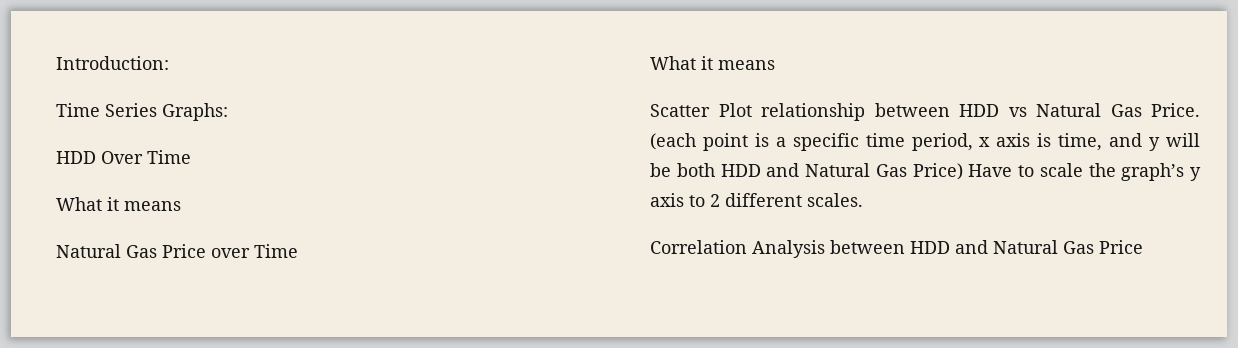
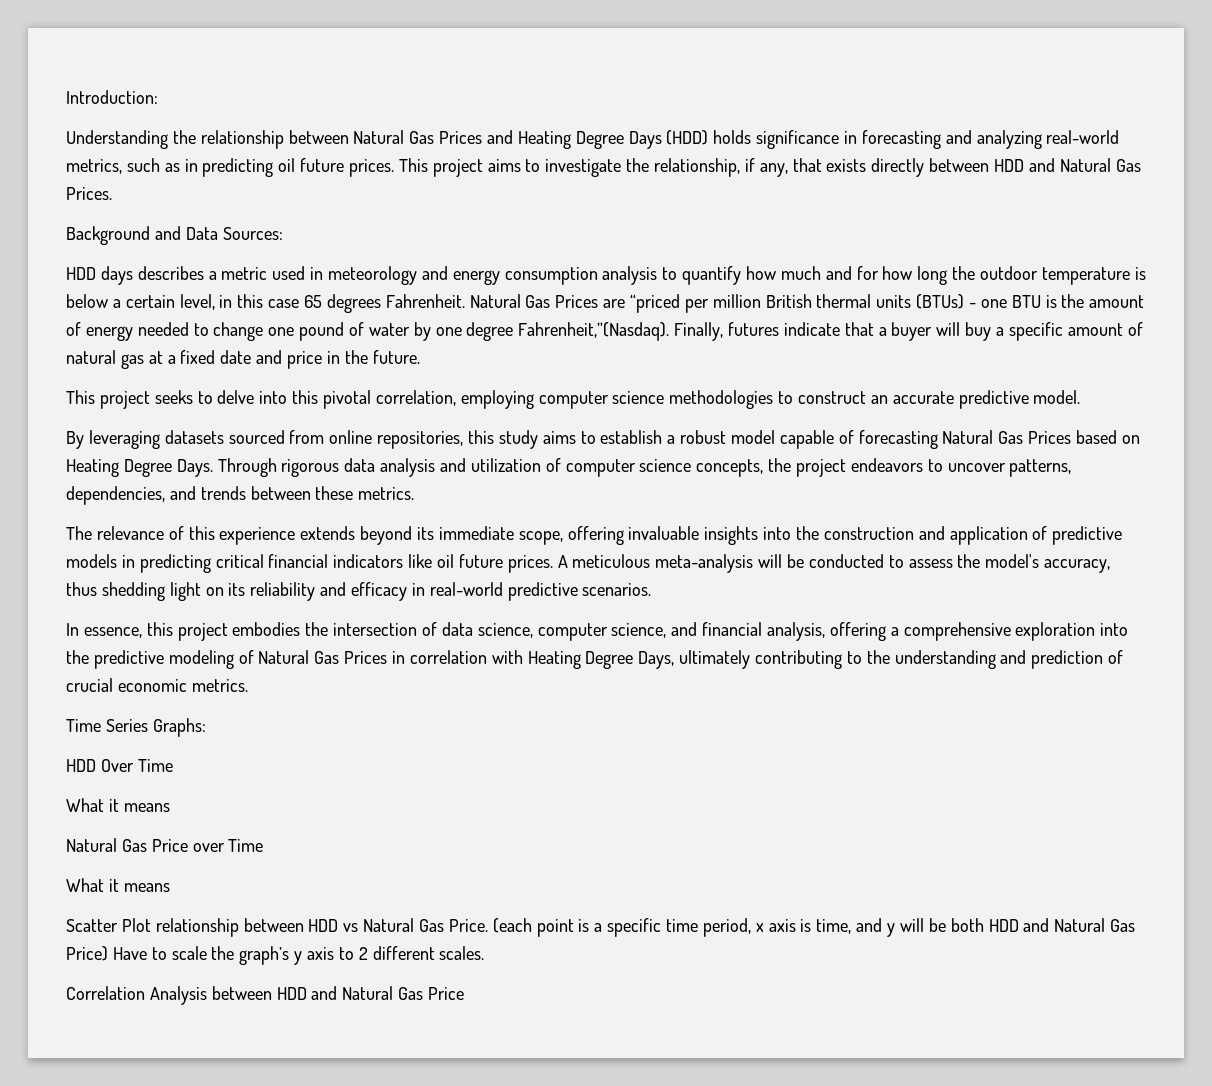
+ Understanding the relationship between Natural Gas Prices and Heating Degree Days (HDD) holds significance in forecasting and analyzing real-world metrics, such as in predicting oil future prices. This project aims to investigate the relationship, if any, that exists directly between HDD and Natural Gas Prices.
+ Background and Data Sources:
+ HDD days describes a metric used in meteorology and energy consumption analysis to quantify how much and for how long the outdoor temperature is below a certain level, in this case 65 degrees Fahrenheit. Natural Gas Prices are “priced per million British thermal units (BTUs) - one BTU is the amount of energy needed to change one pound of water by one degree Fahrenheit,”(Nasdaq). Finally, futures indicate that a buyer will buy a specific amount of natural gas at a fixed date and price in the future.
+ This project seeks to delve into this pivotal correlation, employing computer science methodologies to construct an accurate predictive model.
+ By leveraging datasets sourced from online repositories, this study aims to establish a robust model capable of forecasting Natural Gas Prices based on Heating Degree Days. Through rigorous data analysis and utilization of computer science concepts, the project endeavors to uncover patterns, dependencies, and trends between these metrics.
+ The relevance of this experience extends beyond its immediate scope, offering invaluable insights into the construction and application of predictive models in predicting critical financial indicators like oil future prices. A meticulous meta-analysis will be conducted to assess the model's accuracy, thus shedding light on its reliability and efficacy in real-world predictive scenarios.
+ In essence, this project embodies the intersection of data science, computer science, and financial analysis, offering a comprehensive exploration into the predictive modeling of Natural Gas Prices in correlation with Heating Degree Days, ultimately contributing to the understanding and prediction of crucial economic metrics.

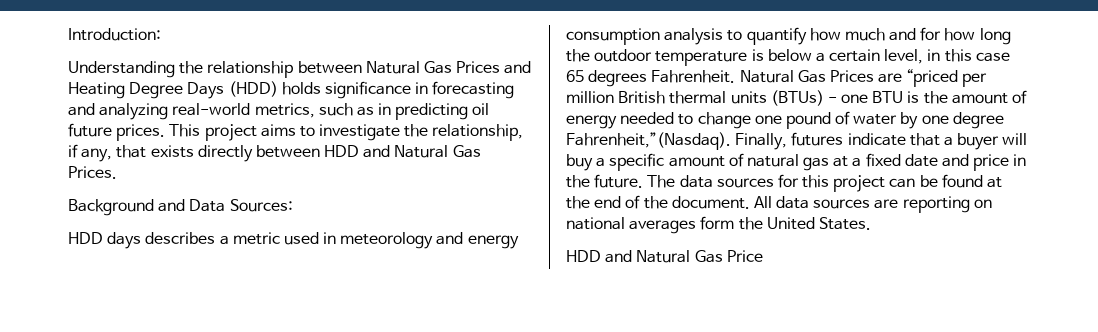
- Finally, futures indicate that a buyer will buy a specific amount of natural gas at a fixed date and price in the future.
- This project seeks to delve into this pivotal correlation, employing computer science methodologies to construct an accurate predictive model.
- By leveraging datasets sourced from online repositories, this study aims to establish a robust model capable of forecasting Natural Gas Prices based on Heating Degree Days. Through rigorous data analysis and utilization of computer science concepts, the project endeavors to uncover patterns, dependencies, and trends between these metrics.
- The relevance of this experience extends beyond its immediate scope, offering invaluable insights into the construction and application of predictive models in predicting critical financial indicators like oil future prices. A meticulous meta-analysis will be conducted to assess the model's accuracy, thus shedding light on its reliability and efficacy in real-world predictive scenarios.
- In essence, this project embodies the intersection of data science, computer science, and financial analysis, offering a comprehensive exploration into the predictive modeling of Natural Gas Prices in correlation with Heating Degree Days, ultimately contributing to the understanding and prediction of crucial economic metrics.
- Time Series Graphs:
- HDD Over Time
- What it means
- Natural Gas Price over Time
- What it means
- Scatter Plot relationship between HDD vs Natural Gas Price. (each point is a specific time period, x axis is time, and y will be both HDD and Natural Gas Price) Have to scale the graph’s y axis to 2 different scales.
- Correlation Analysis between HDD and Natural Gas Price
+ Finally, futures indicate that a buyer will buy a specific amount of natural gas at a fixed date and price in the future. The data sources for this project can be found at the end of the document. All data sources are reporting on national averages form the United States.
+ HDD and Natural Gas Price

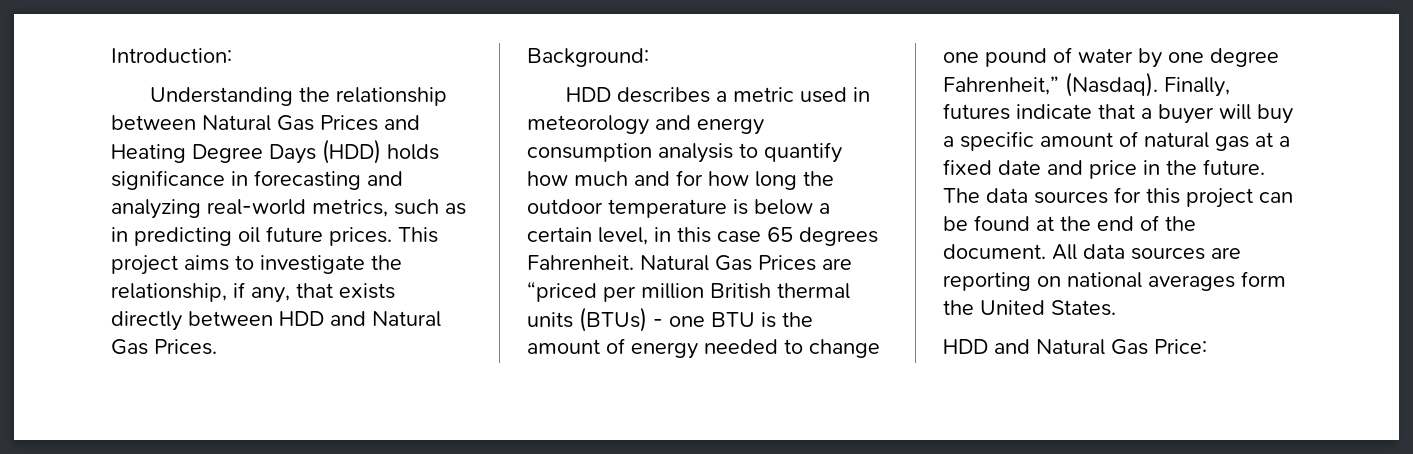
- Background and Data Sources:
- HDD days describes a metric used in meteorology and energy consumption analysis to quantify how much and for how long the outdoor temperature is below a certain level, in this case 65 degrees Fahrenheit.
+ Background:
+ HDD describes a metric used in meteorology and energy consumption analysis to quantify how much and for how long the outdoor temperature is below a certain level, in this case 65 degrees Fahrenheit.
- Natural Gas Prices are “priced per million British thermal units (BTUs) - one BTU is the amount of energy needed to change one pound of water by one degree Fahrenheit,”(Nasdaq).
+ Natural Gas Prices are “priced per million British thermal units (BTUs) - one BTU is the amount of energy needed to change one pound of water by one degree Fahrenheit,” (Nasdaq).
- HDD and Natural Gas Price
+ HDD and Natural Gas Price:

